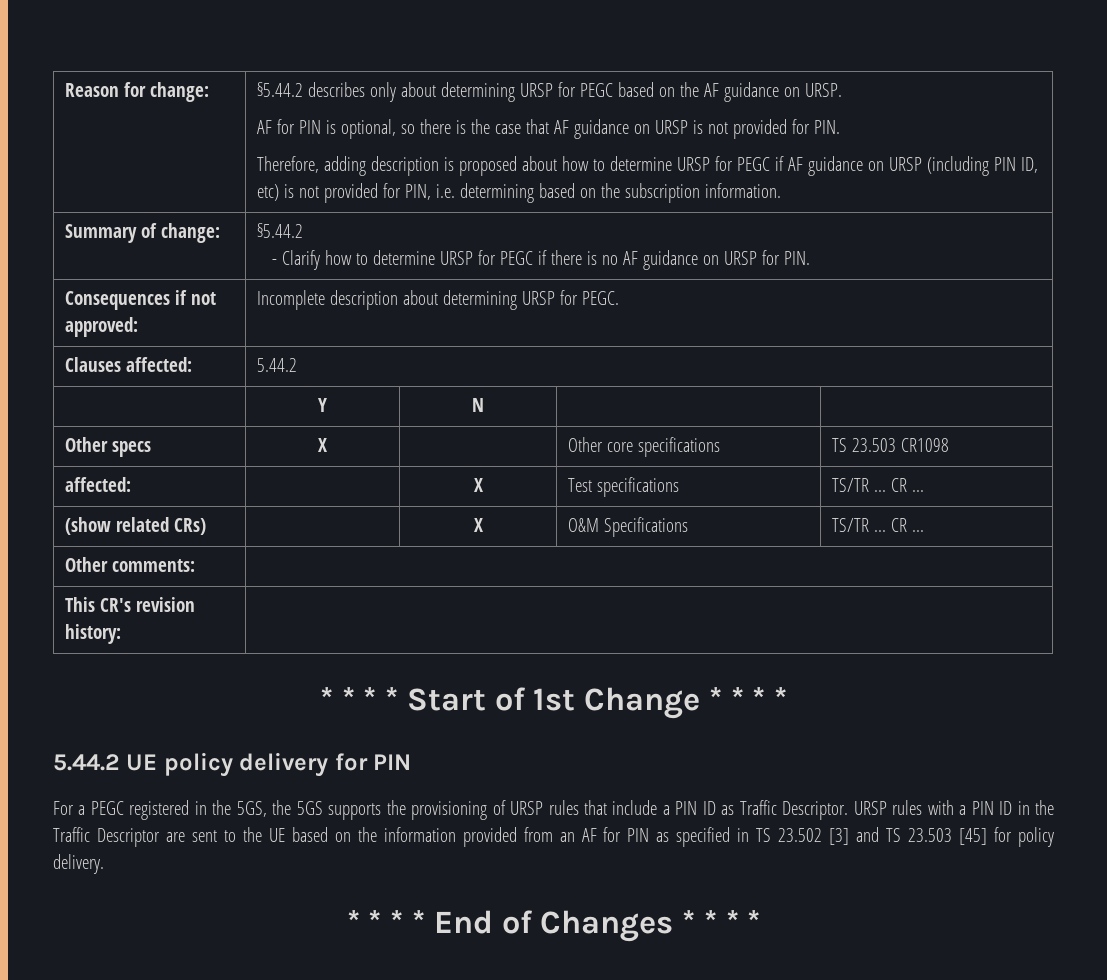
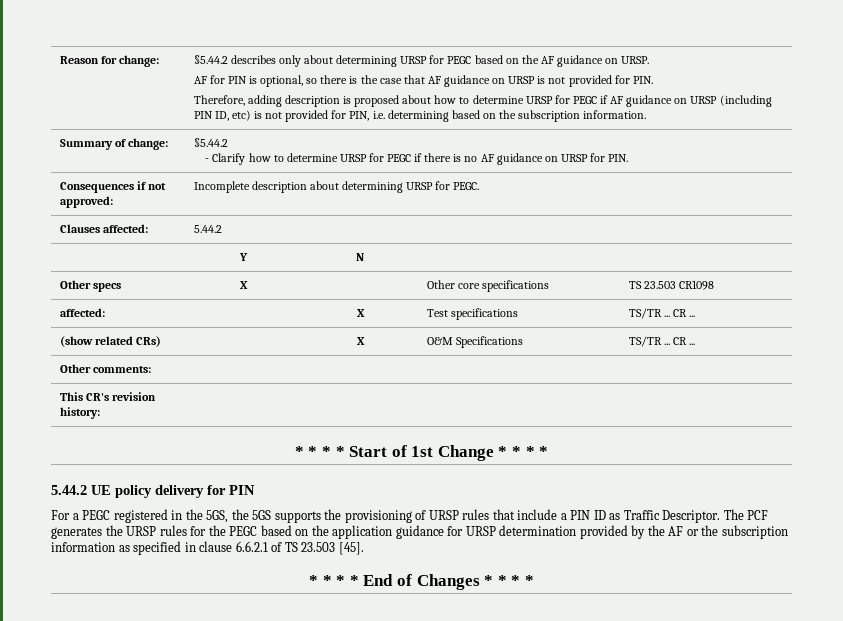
- URSP rules with a PIN ID in the Traffic Descriptor are sent to the UE based on the information provided from an AF for PIN as specified in TS 23.502 [3] and TS 23.503 [45] for policy delivery.
+ The PCF generates the URSP rules for the PEGC based on the application guidance for URSP determination provided by the AF or the subscription information as specified in clause 6.6.2.1 of TS 23.503 [45].

